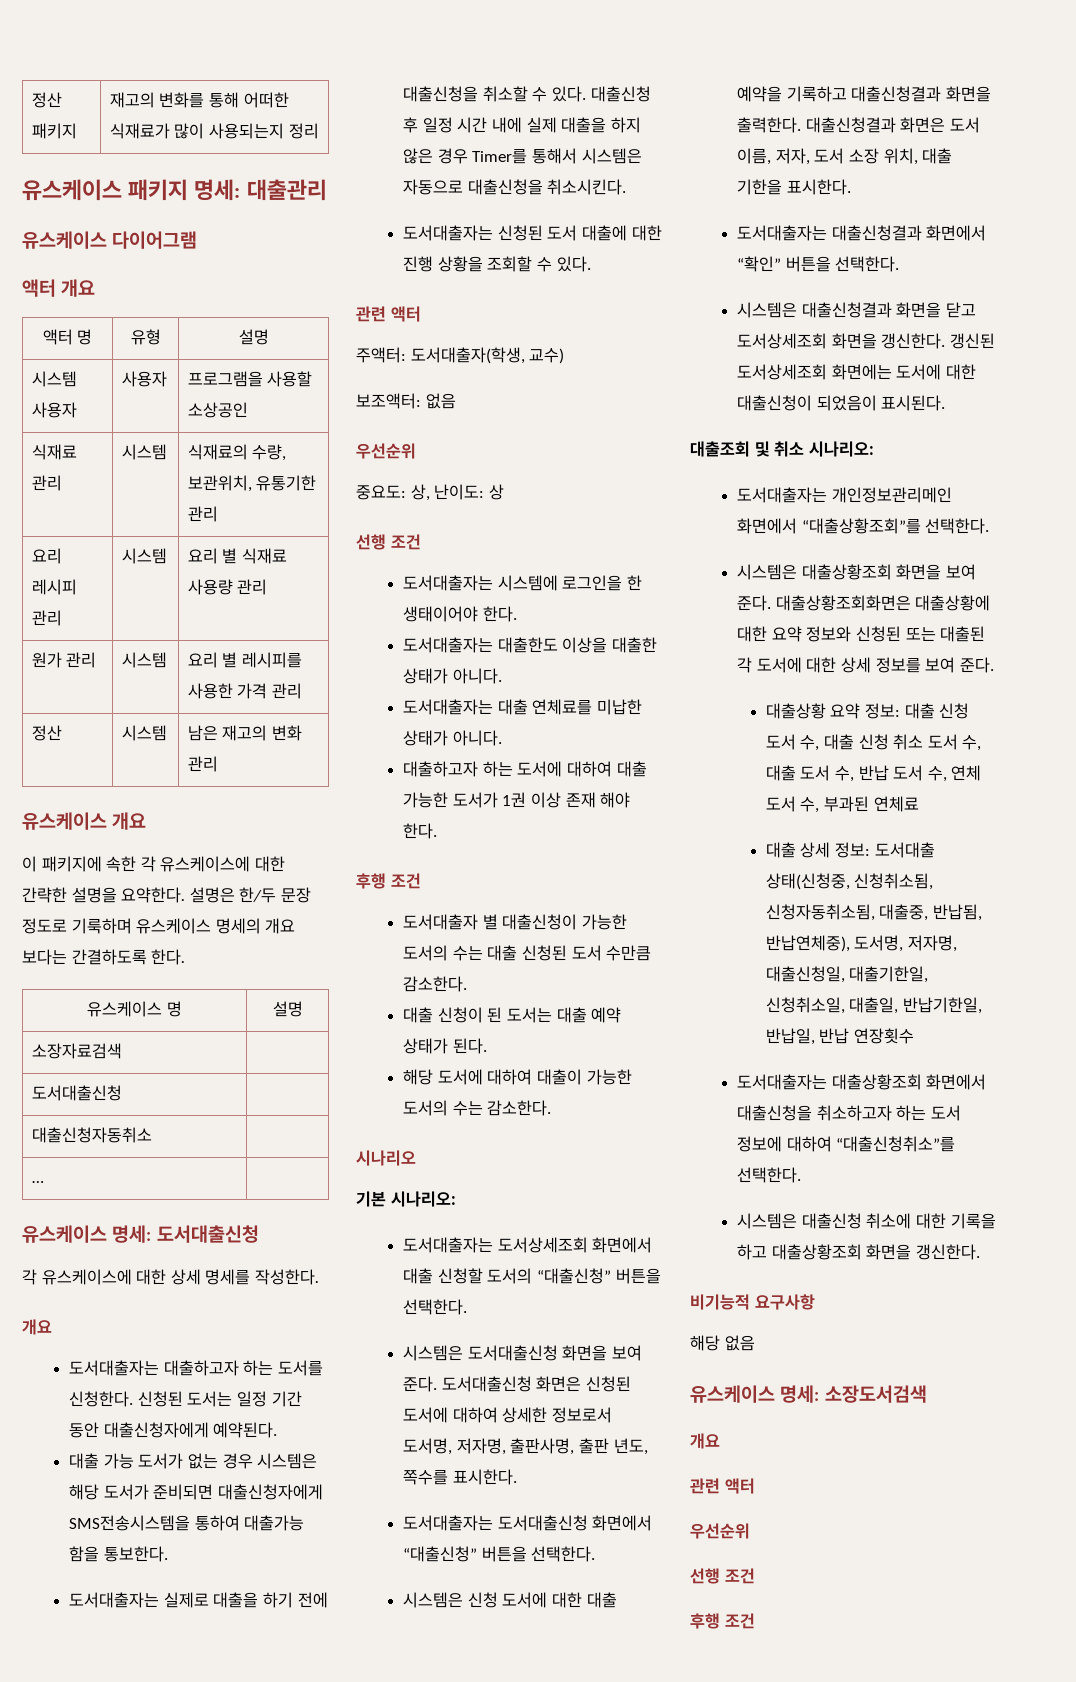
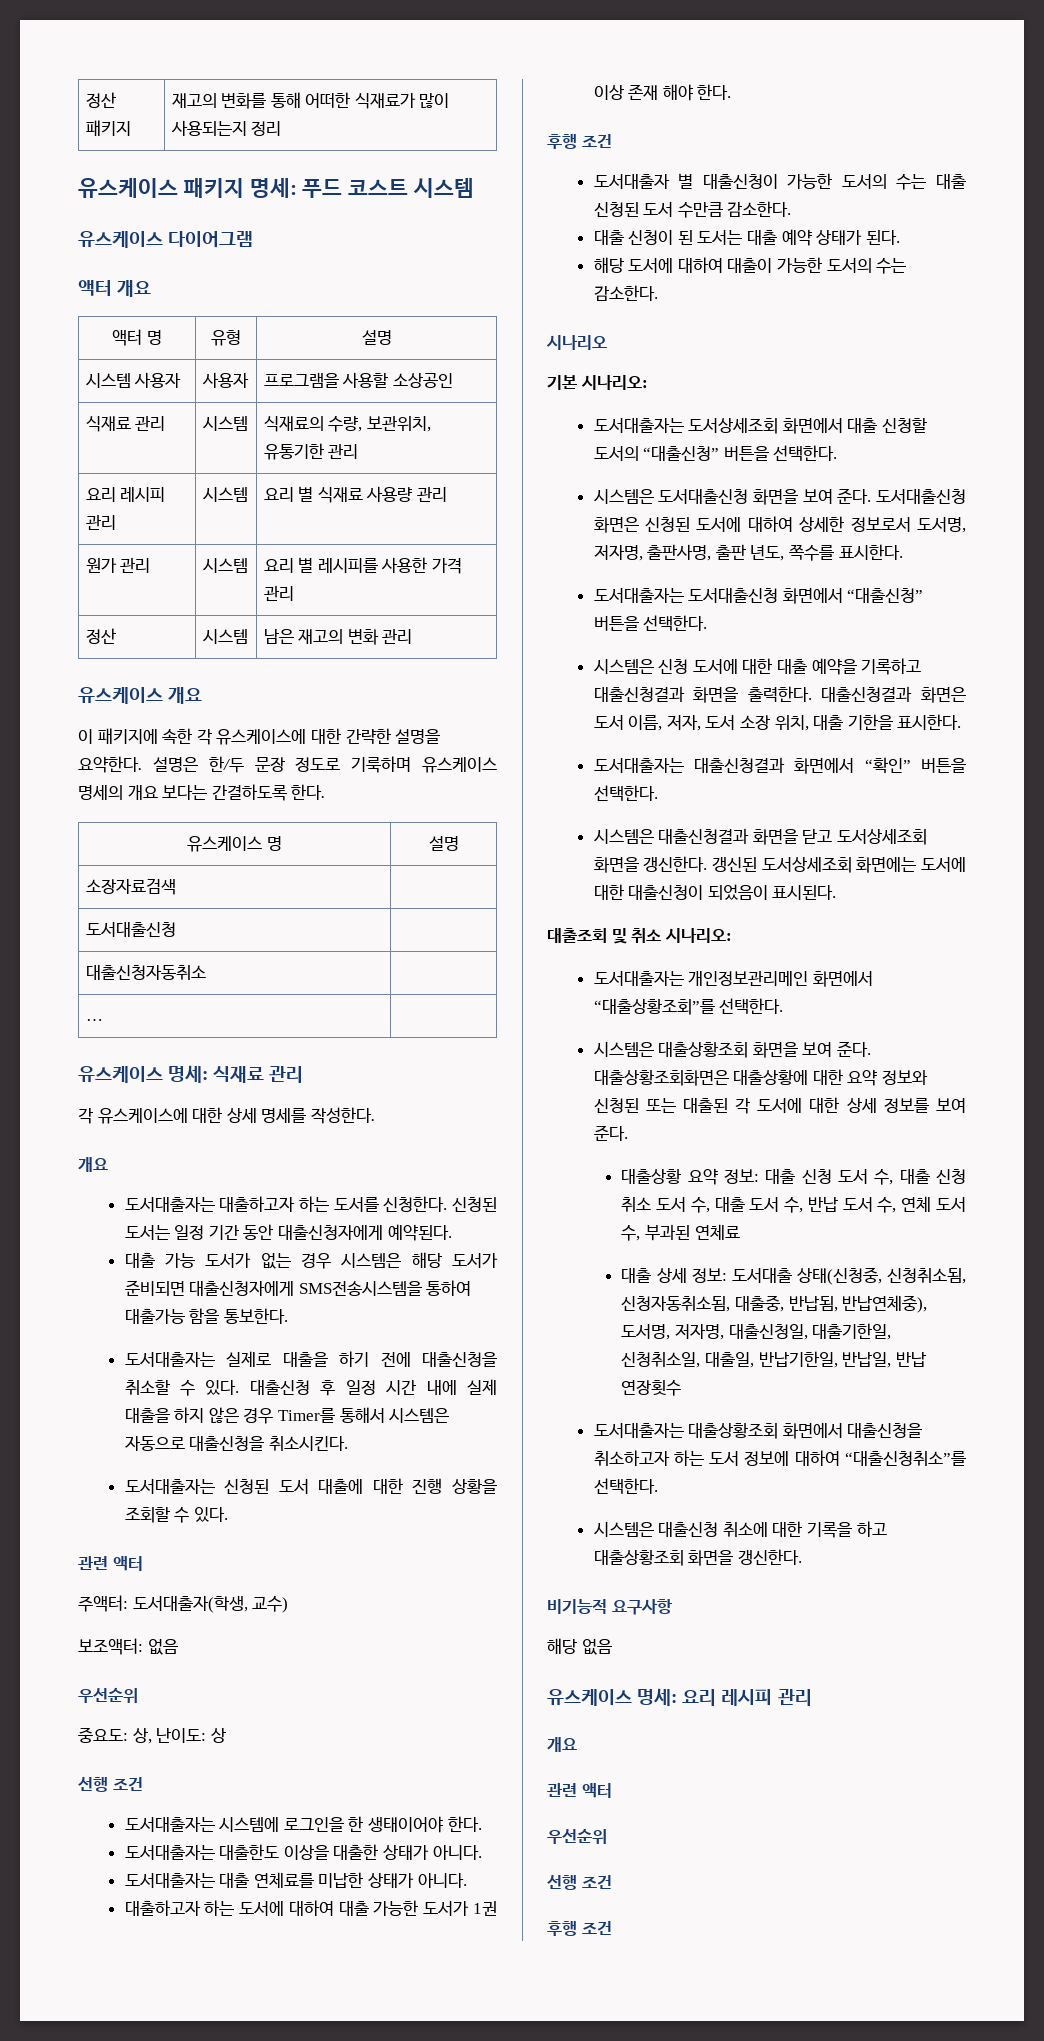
- 유스케이스 패키지 명세: 대출관리
+ 유스케이스 패키지 명세: 푸드 코스트 시스템
- 유스케이스 명세: 도서대출신청
+ 유스케이스 명세: 식재료 관리
- 유스케이스 명세: 소장도서검색
+ 유스케이스 명세: 요리 레시피 관리

